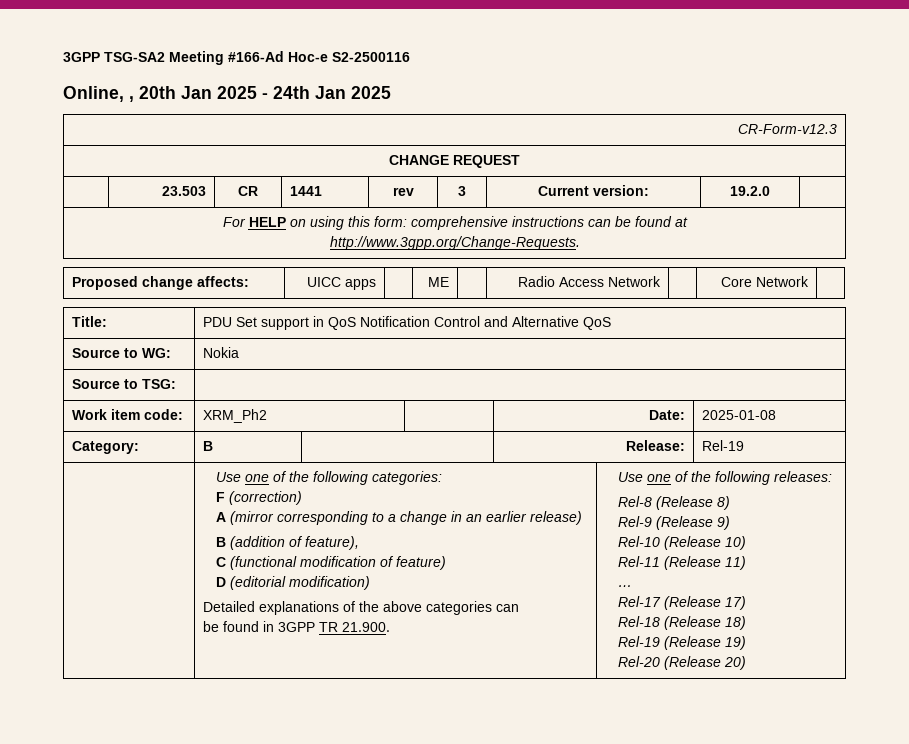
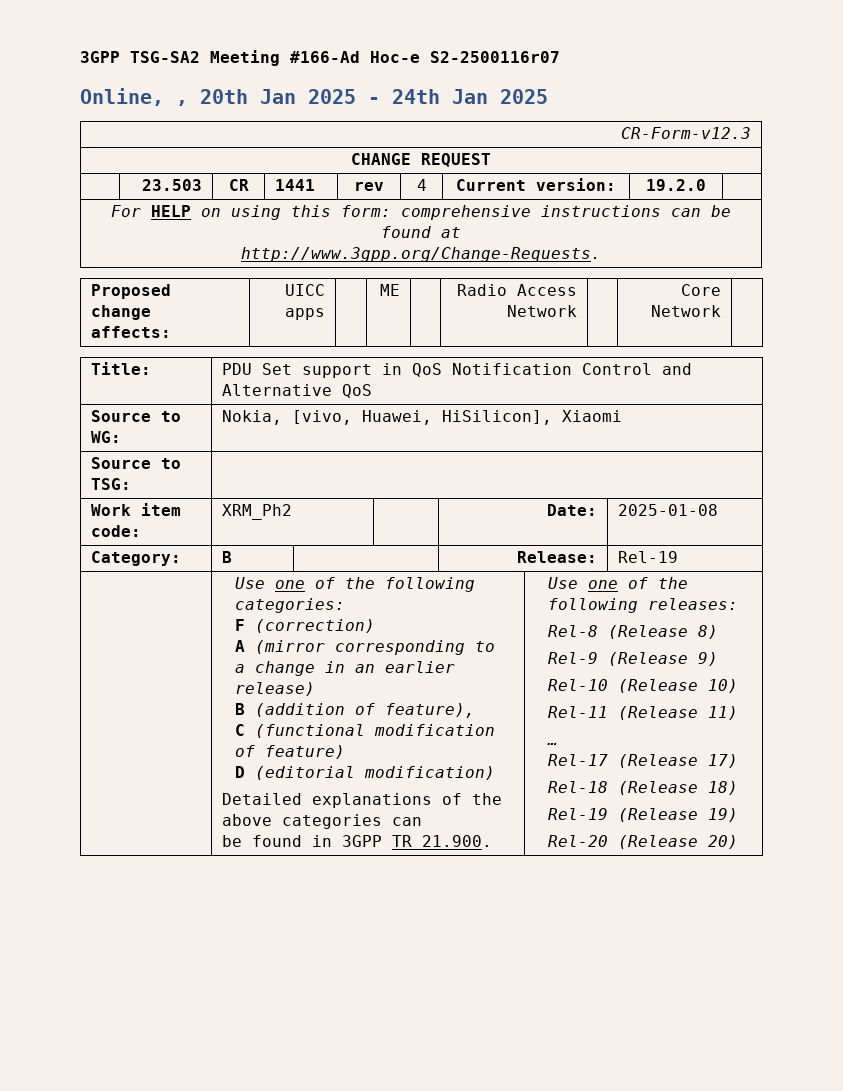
- 3GPP TSG-SA2 Meeting #166-Ad Hoc-e S2-2500116
+ 3GPP TSG-SA2 Meeting #166-Ad Hoc-e S2-2500116r07
- | 23.503 | CR | 1441 | rev | 3 | Current version: | 19.2.0 |
+ | 23.503 | CR | 1441 | rev | 4 | Current version: | 19.2.0 |
- Source to WG: | Nokia
+ Source to WG: | Nokia, [vivo, Huawei, HiSilicon], Xiaomi

